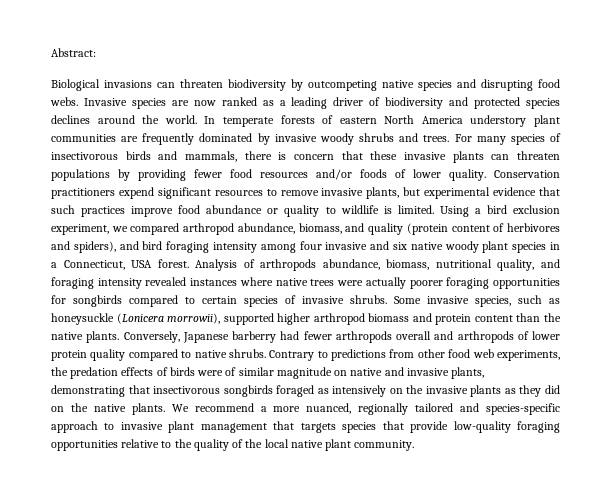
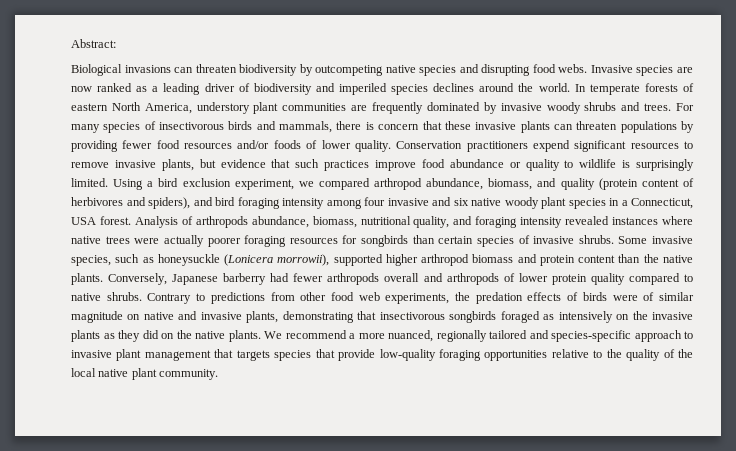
- Invasive species are now ranked as a leading driver of biodiversity and protected species declines around the world.
+ Invasive species are now ranked as a leading driver of biodiversity and imperiled species declines around the world.
- In temperate forests of eastern North America understory plant communities are frequently dominated by invasive woody shrubs and trees.
+ In temperate forests of eastern North America, understory plant communities are frequently dominated by invasive woody shrubs and trees.
- Conservation practitioners expend significant resources to remove invasive plants, but experimental evidence that such practices improve food abundance or quality to wildlife is limited.
+ Conservation practitioners expend significant resources to remove invasive plants, but evidence that such practices improve food abundance or quality to wildlife is surprisingly limited.
- Analysis of arthropods abundance, biomass, nutritional quality, and foraging intensity revealed instances where native trees were actually poorer foraging opportunities for songbirds compared to certain species of invasive shrubs.
+ Analysis of arthropods abundance, biomass, nutritional quality, and foraging intensity revealed instances where native trees were actually poorer foraging resources for songbirds than certain species of invasive shrubs.

